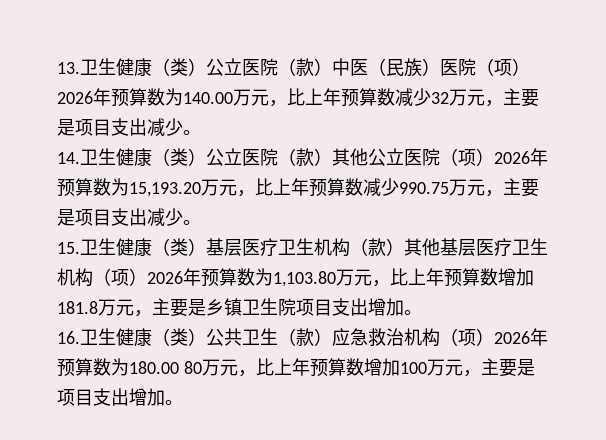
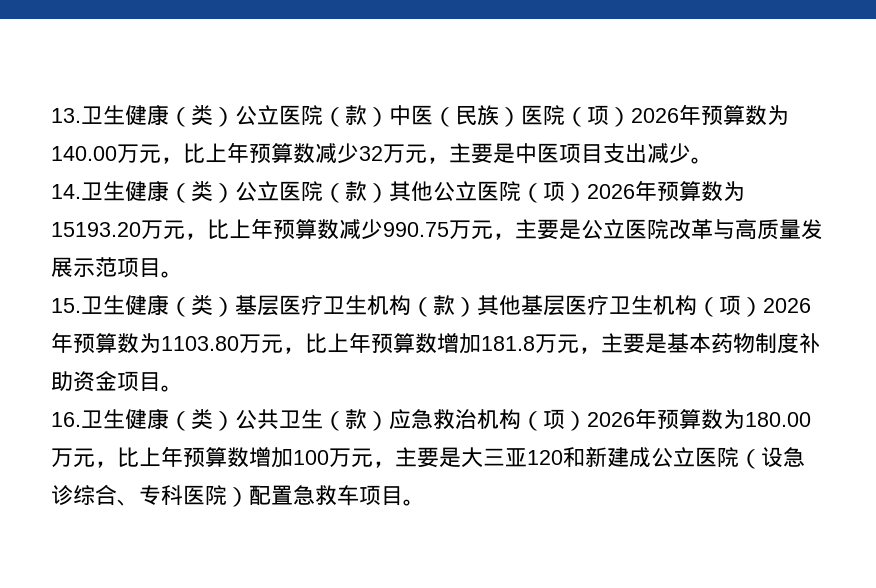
- 13.卫生健康（类）公立医院（款）中医（民族）医院（项）2026年预算数为140.00万元，比上年预算数减少32万元，主要是项目支出减少。
+ 13.卫生健康（类）公立医院（款）中医（民族）医院（项）2026年预算数为140.00万元，比上年预算数减少32万元，主要是中医项目支出减少。
- 14.卫生健康（类）公立医院（款）其他公立医院（项）2026年预算数为15,193.20万元，比上年预算数减少990.75万元，主要是项目支出减少。
+ 14.卫生健康（类）公立医院（款）其他公立医院（项）2026年预算数为15193.20万元，比上年预算数减少990.75万元，主要是公立医院改革与高质量发展示范项目。
- 15.卫生健康（类）基层医疗卫生机构（款）其他基层医疗卫生机构（项）2026年预算数为1,103.80万元，比上年预算数增加181.8万元，主要是乡镇卫生院项目支出增加。
+ 15.卫生健康（类）基层医疗卫生机构（款）其他基层医疗卫生机构（项）2026年预算数为1103.80万元，比上年预算数增加181.8万元，主要是基本药物制度补助资金项目。
- 16.卫生健康（类）公共卫生（款）应急救治机构（项）2026年预算数为180.00 80万元，比上年预算数增加100万元，主要是项目支出增加。
+ 16.卫生健康（类）公共卫生（款）应急救治机构（项）2026年预算数为180.00万元，比上年预算数增加100万元，主要是大三亚120和新建成公立医院（设急诊综合、专科医院）配置急救车项目。

